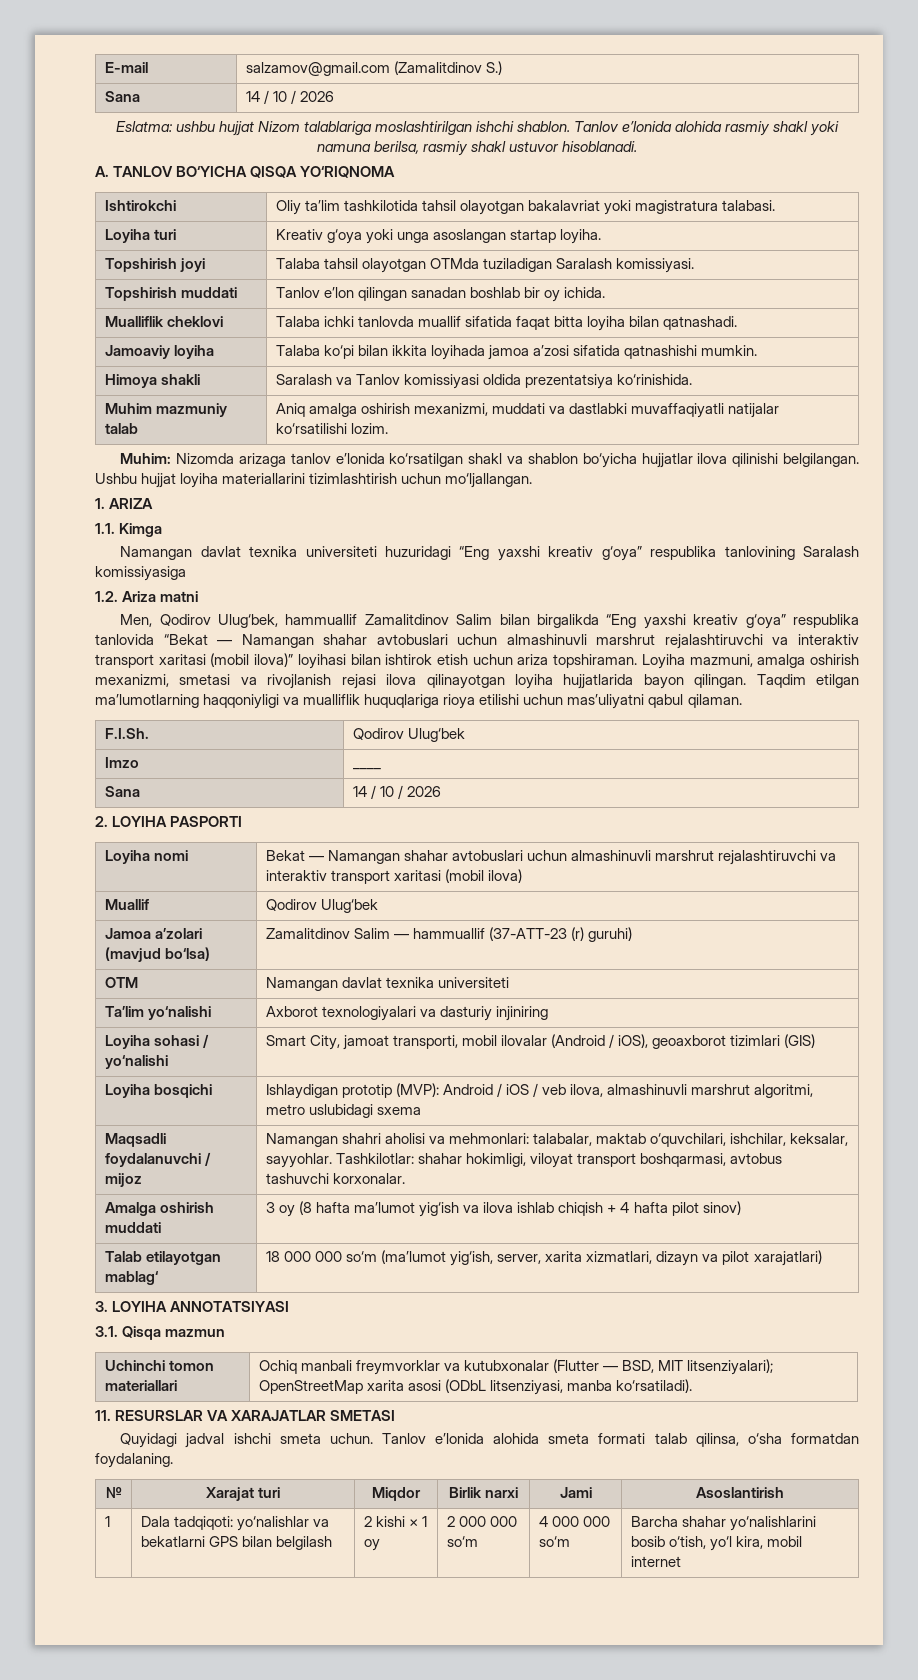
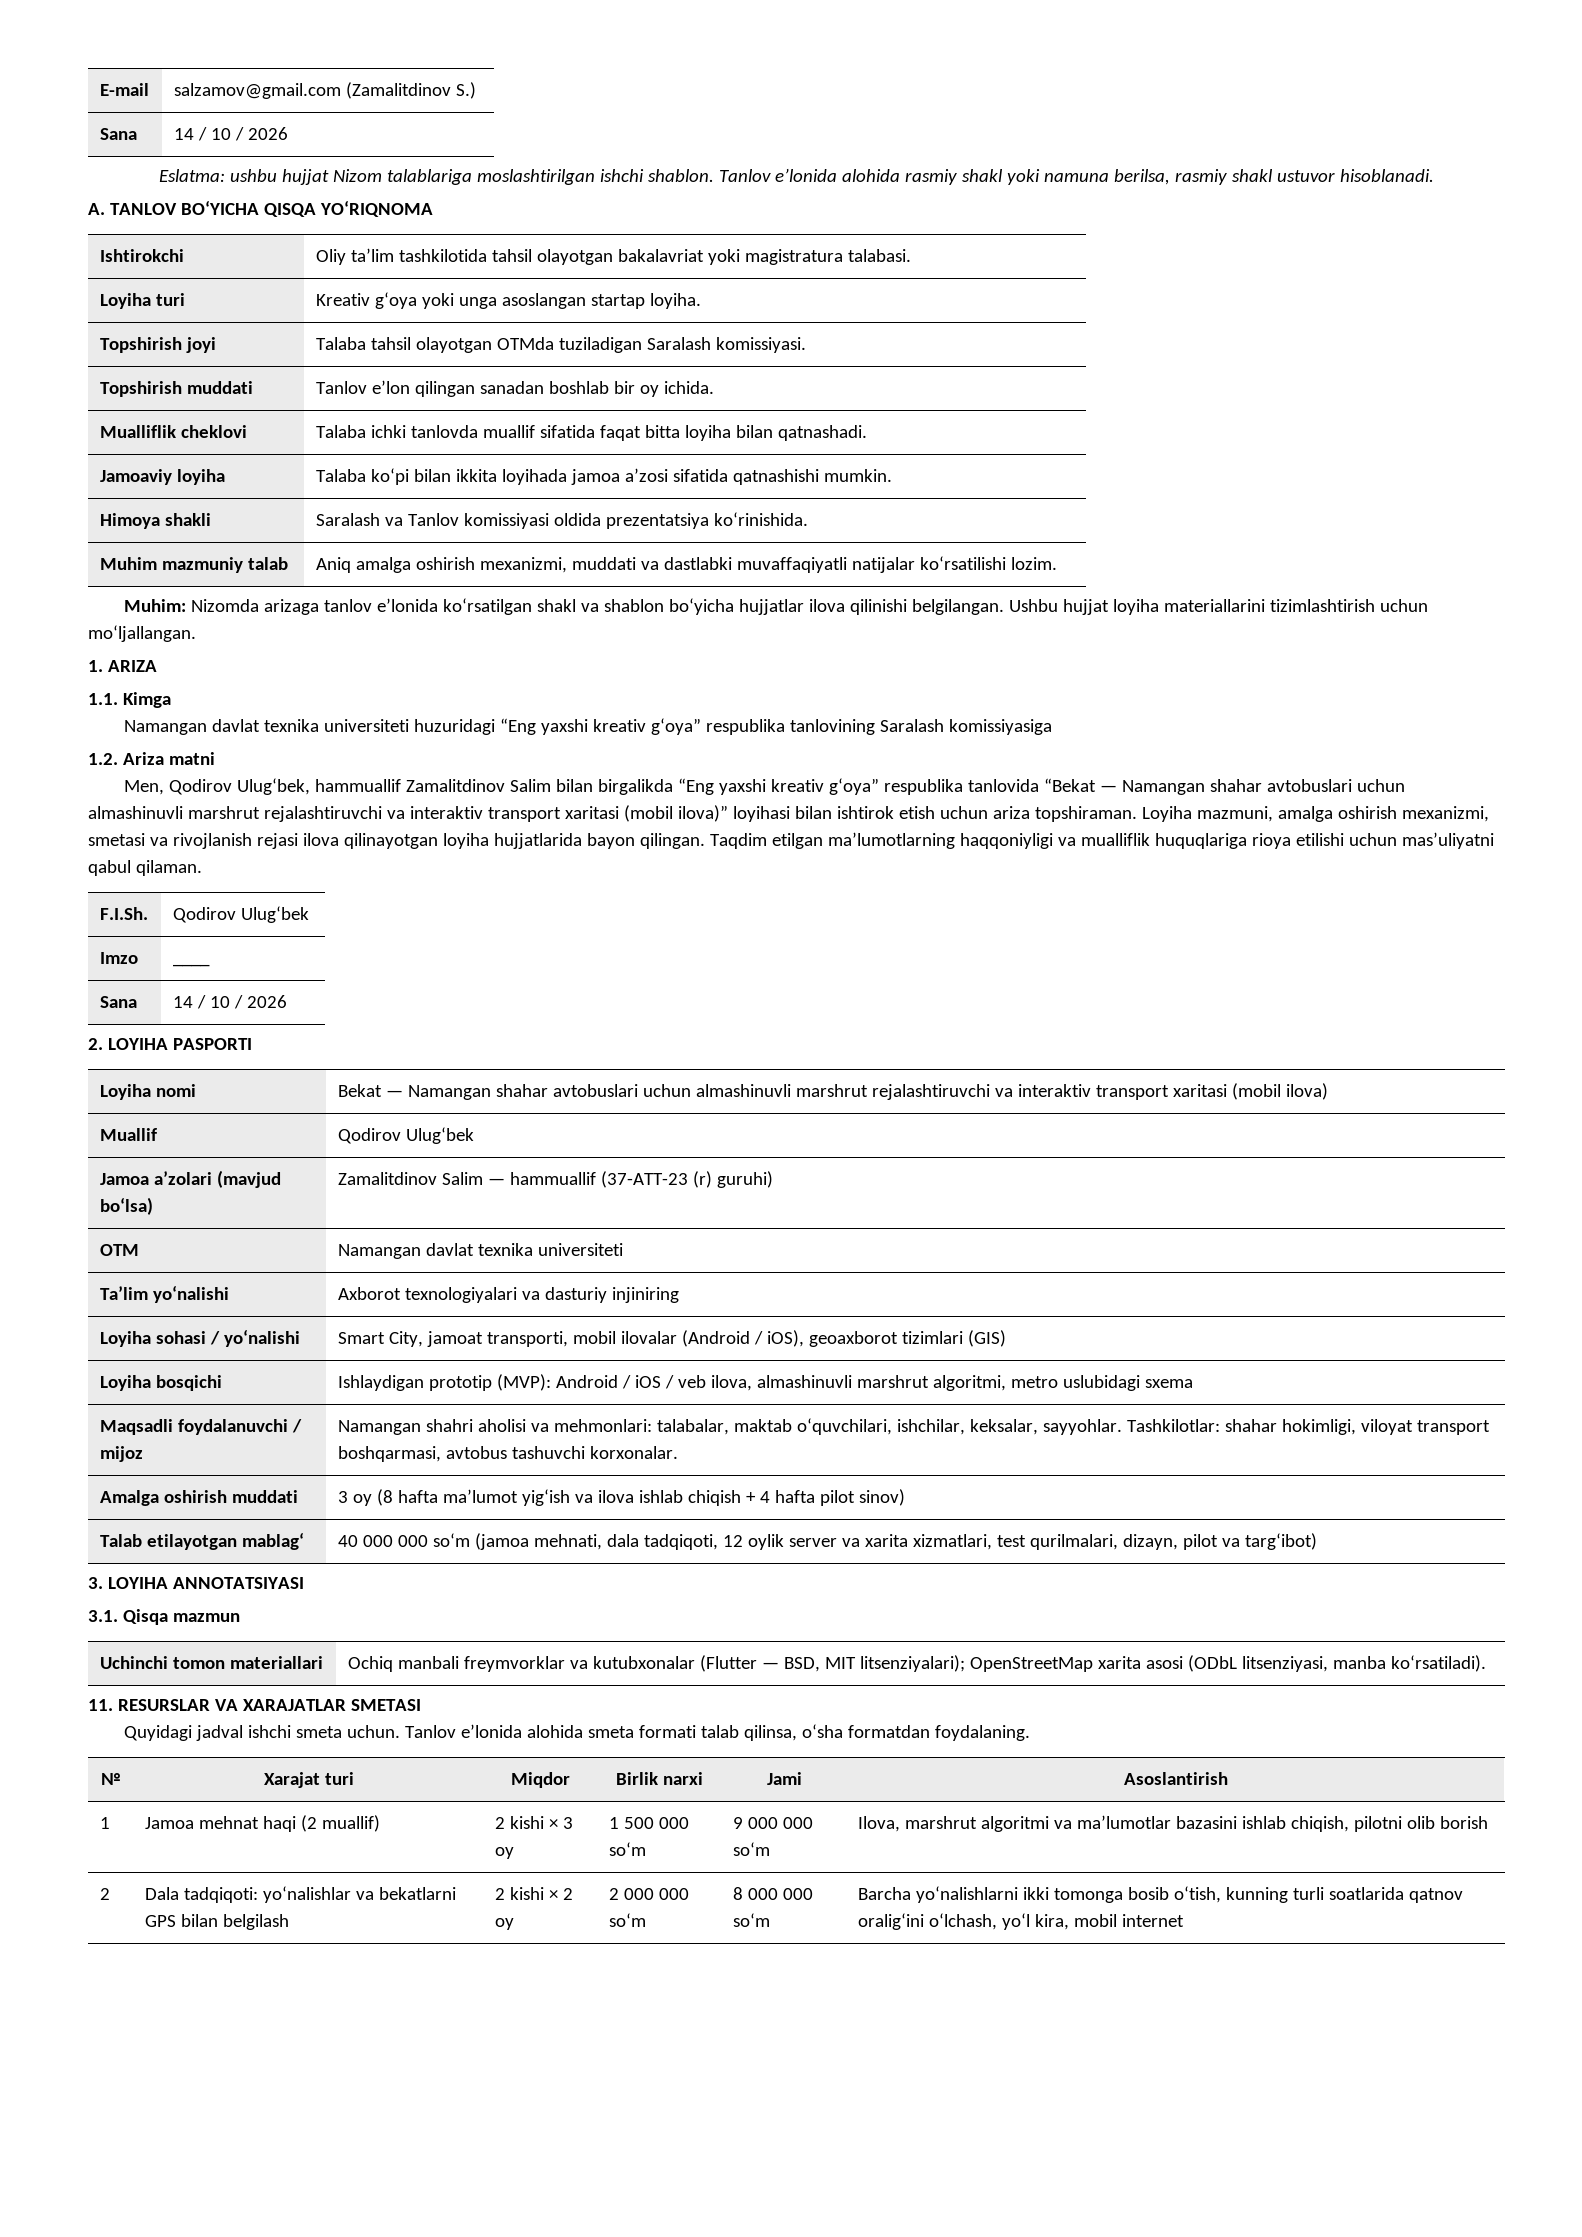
- Talab etilayotgan mablag‘ | 18 000 000 so‘m (ma’lumot yig‘ish, server, xarita xizmatlari, dizayn va pilot xarajatlari)
+ Talab etilayotgan mablag‘ | 40 000 000 so‘m (jamoa mehnati, dala tadqiqoti, 12 oylik server va xarita xizmatlari, test qurilmalari, dizayn, pilot va targ‘ibot)
- 1 | Dala tadqiqoti: yo‘nalishlar va bekatlarni GPS bilan belgilash | 2 kishi × 1 oy | 2 000 000 so‘m | 4 000 000 so‘m | Barcha shahar yo‘nalishlarini bosib o‘tish, yo‘l kira, mobil internet
+ 1 | Jamoa mehnat haqi (2 muallif) | 2 kishi × 3 oy | 1 500 000 so‘m | 9 000 000 so‘m | Ilova, marshrut algoritmi va ma’lumotlar bazasini ishlab chiqish, pilotni olib borish
+ 2 | Dala tadqiqoti: yo‘nalishlar va bekatlarni GPS bilan belgilash | 2 kishi × 2 oy | 2 000 000 so‘m | 8 000 000 so‘m | Barcha yo‘nalishlarni ikki tomonga bosib o‘tish, kunning turli soatlarida qatnov oralig‘ini o‘lchash, yo‘l kira, mobil internet

